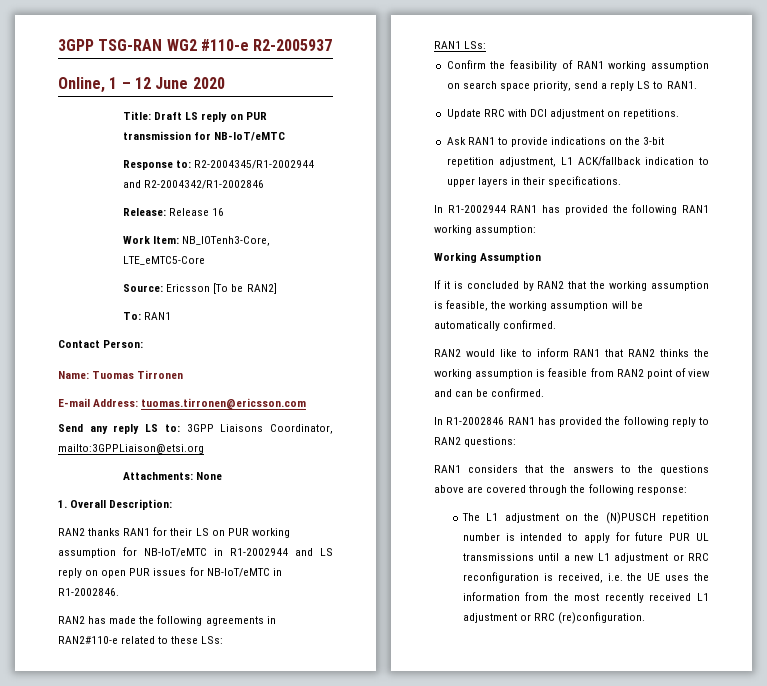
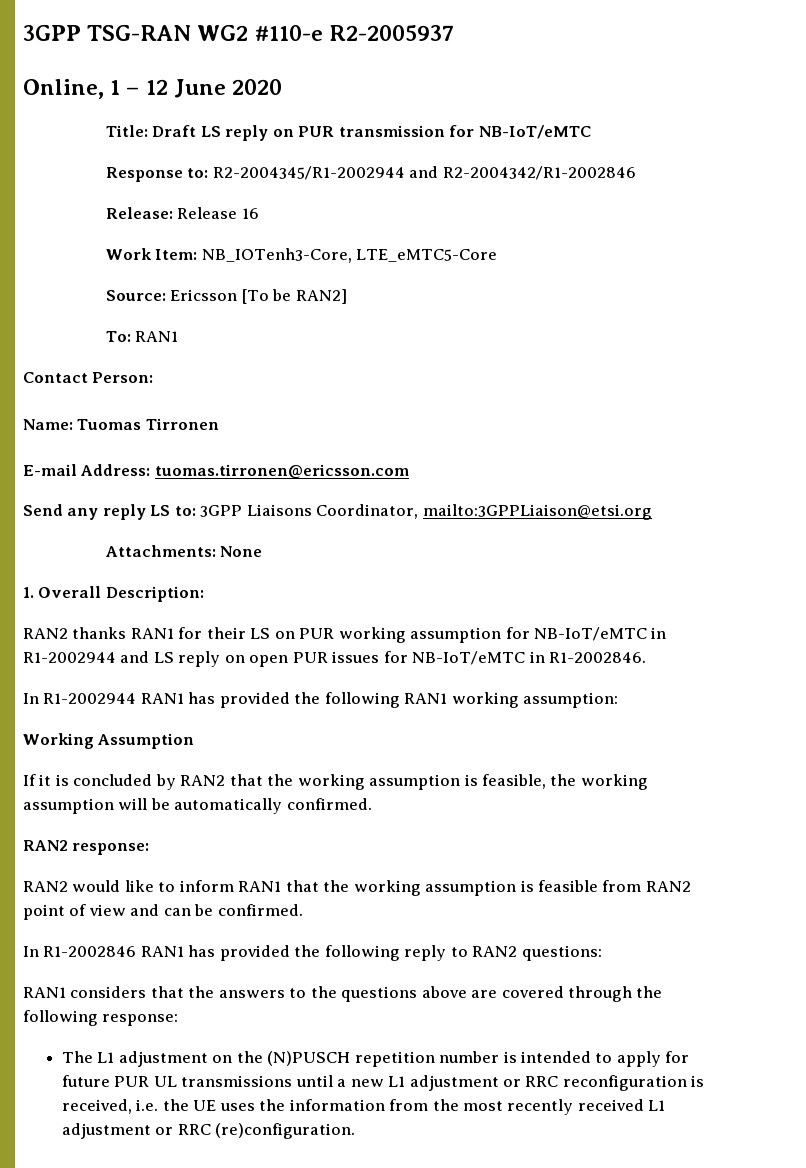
- RAN2 has made the following agreements in RAN2#110-e related to these LSs:
- RAN1 LSs:
- Confirm the feasibility of RAN1 working assumption on search space priority, send a reply LS to RAN1.
- Update RRC with DCI adjustment on repetitions.
- Ask RAN1 to provide indications on the 3-bit repetition adjustment, L1 ACK/fallback indication to upper layers in their specifications.
+ RAN2 response:
- RAN2 would like to inform RAN1 that RAN2 thinks the working assumption is feasible from RAN2 point of view and can be confirmed.
+ RAN2 would like to inform RAN1 that the working assumption is feasible from RAN2 point of view and can be confirmed.

